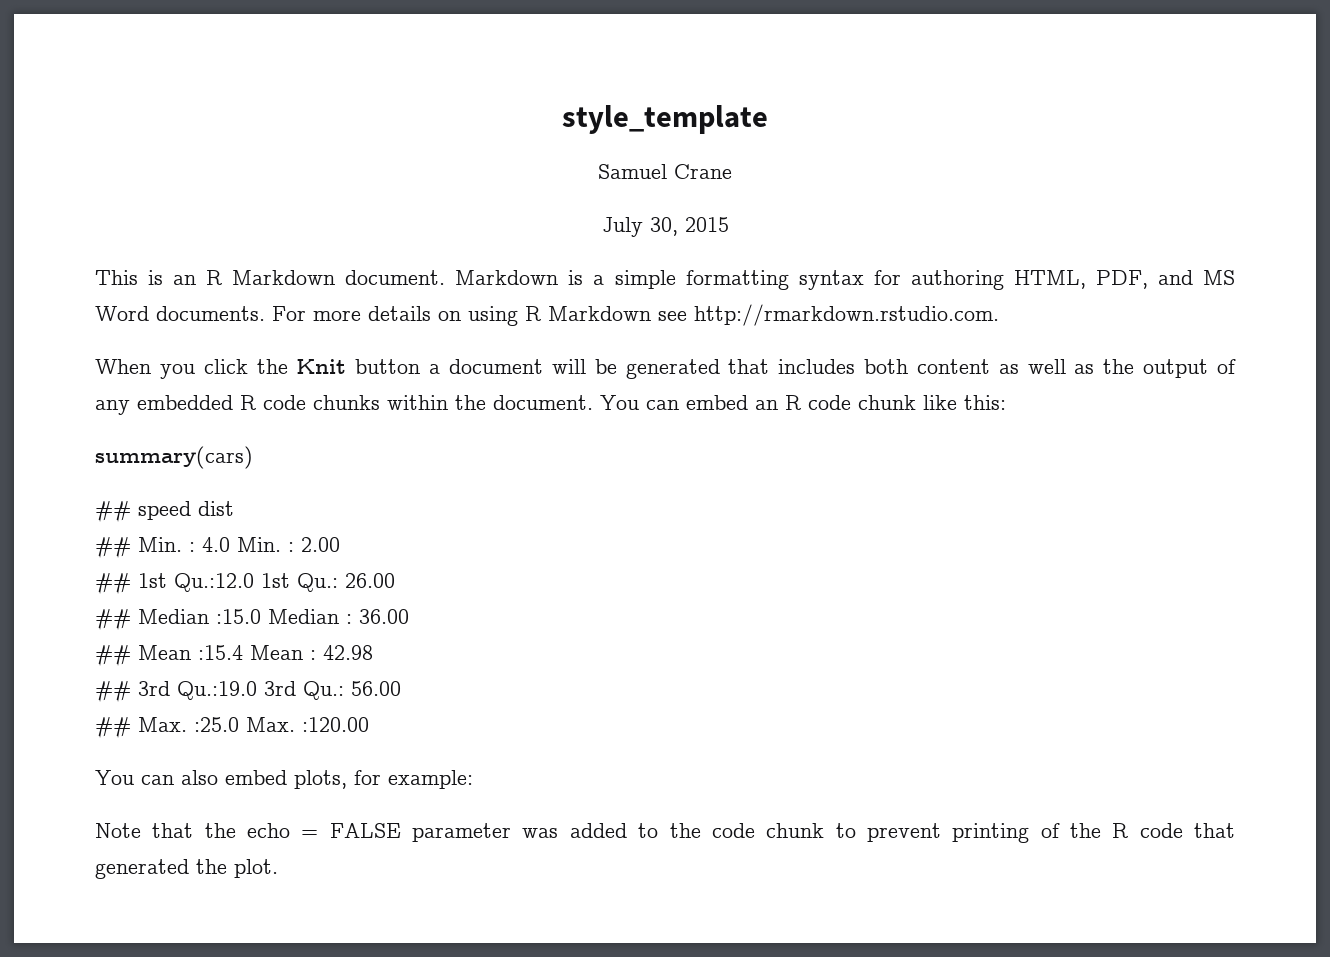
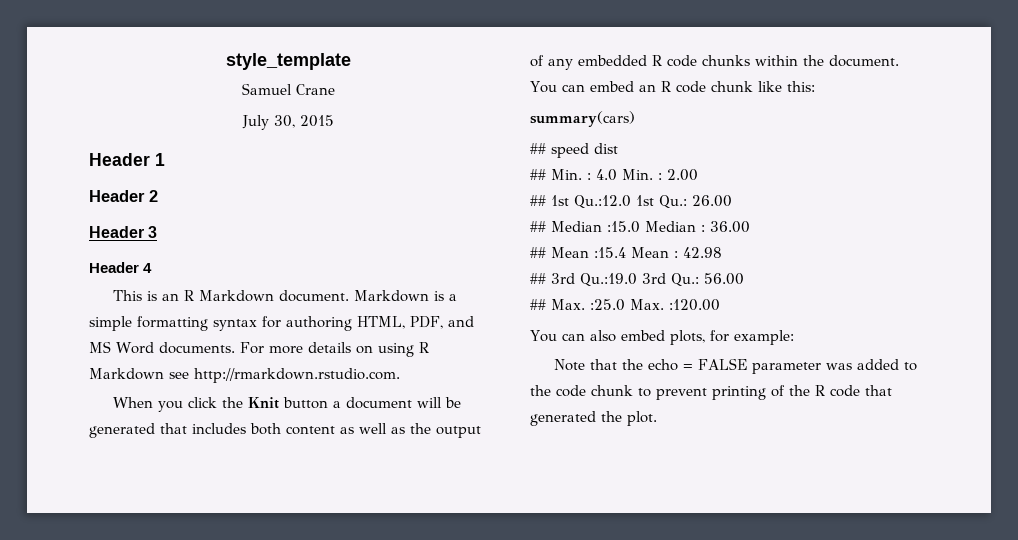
+ Header 1
+ Header 2
+ Header 3
+ Header 4

